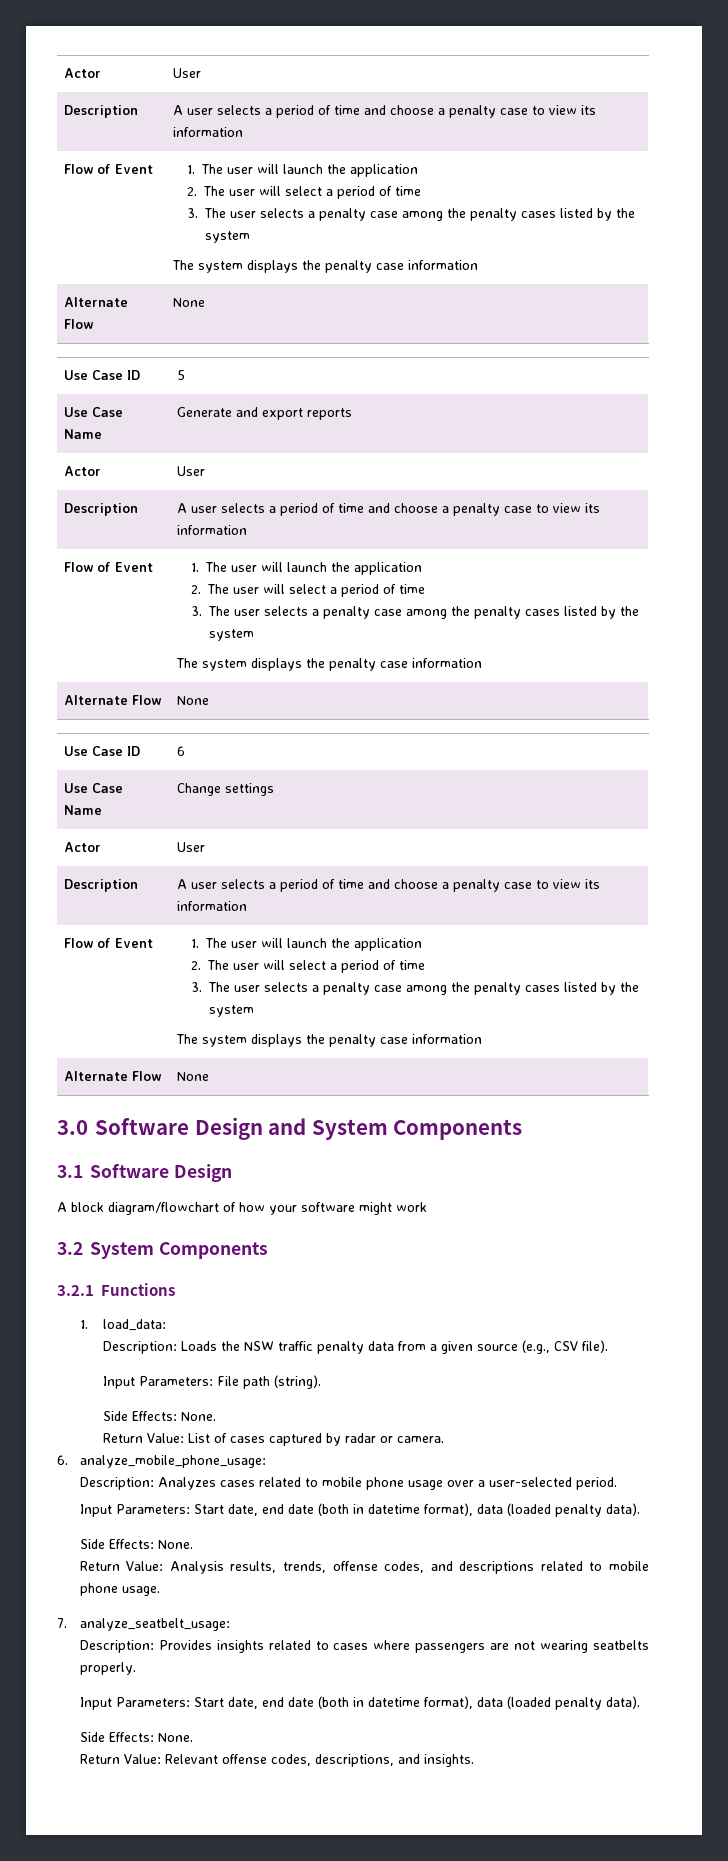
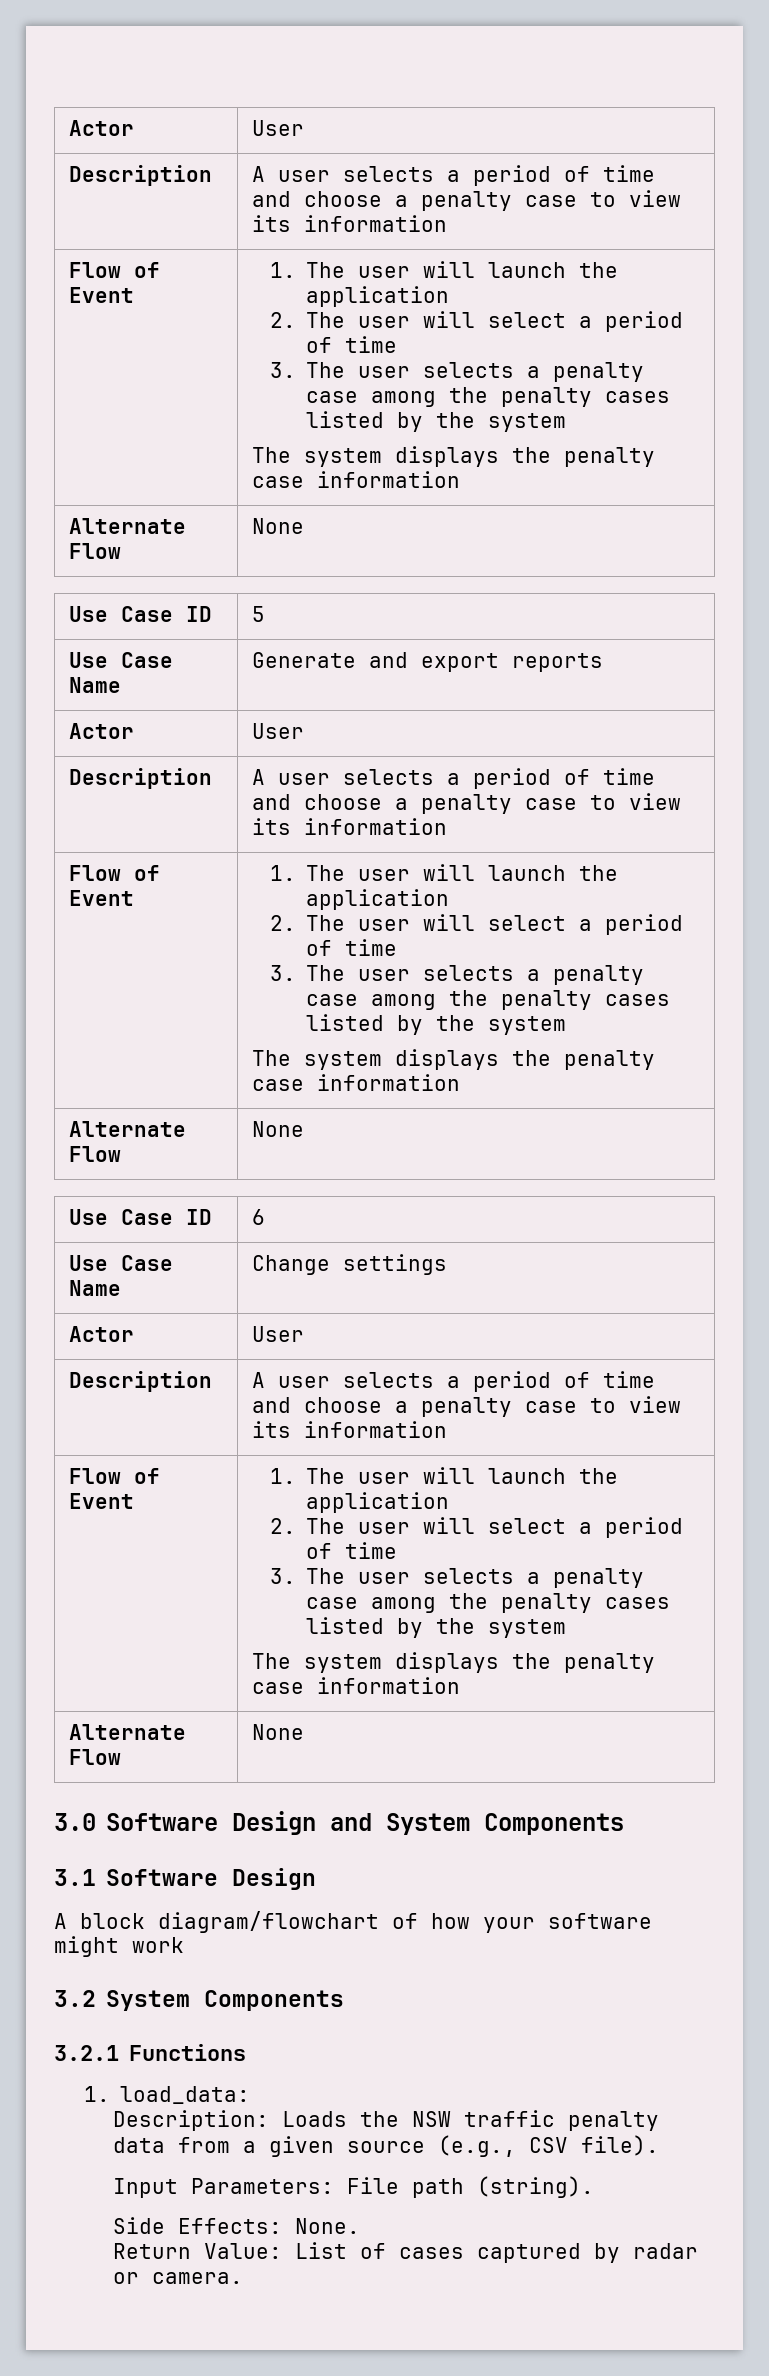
- 6. analyze_mobile_phone_usage:
- Description: Analyzes cases related to mobile phone usage over a user-selected period.
- Input Parameters: Start date, end date (both in datetime format), data (loaded penalty data).
- Side Effects: None.
- Return Value: Analysis results, trends, offense codes, and descriptions related to mobile phone usage.
- 7. analyze_seatbelt_usage:
- Description: Provides insights related to cases where passengers are not wearing seatbelts properly.
- Input Parameters: Start date, end date (both in datetime format), data (loaded penalty data).
- Side Effects: None.
- Return Value: Relevant offense codes, descriptions, and insights.

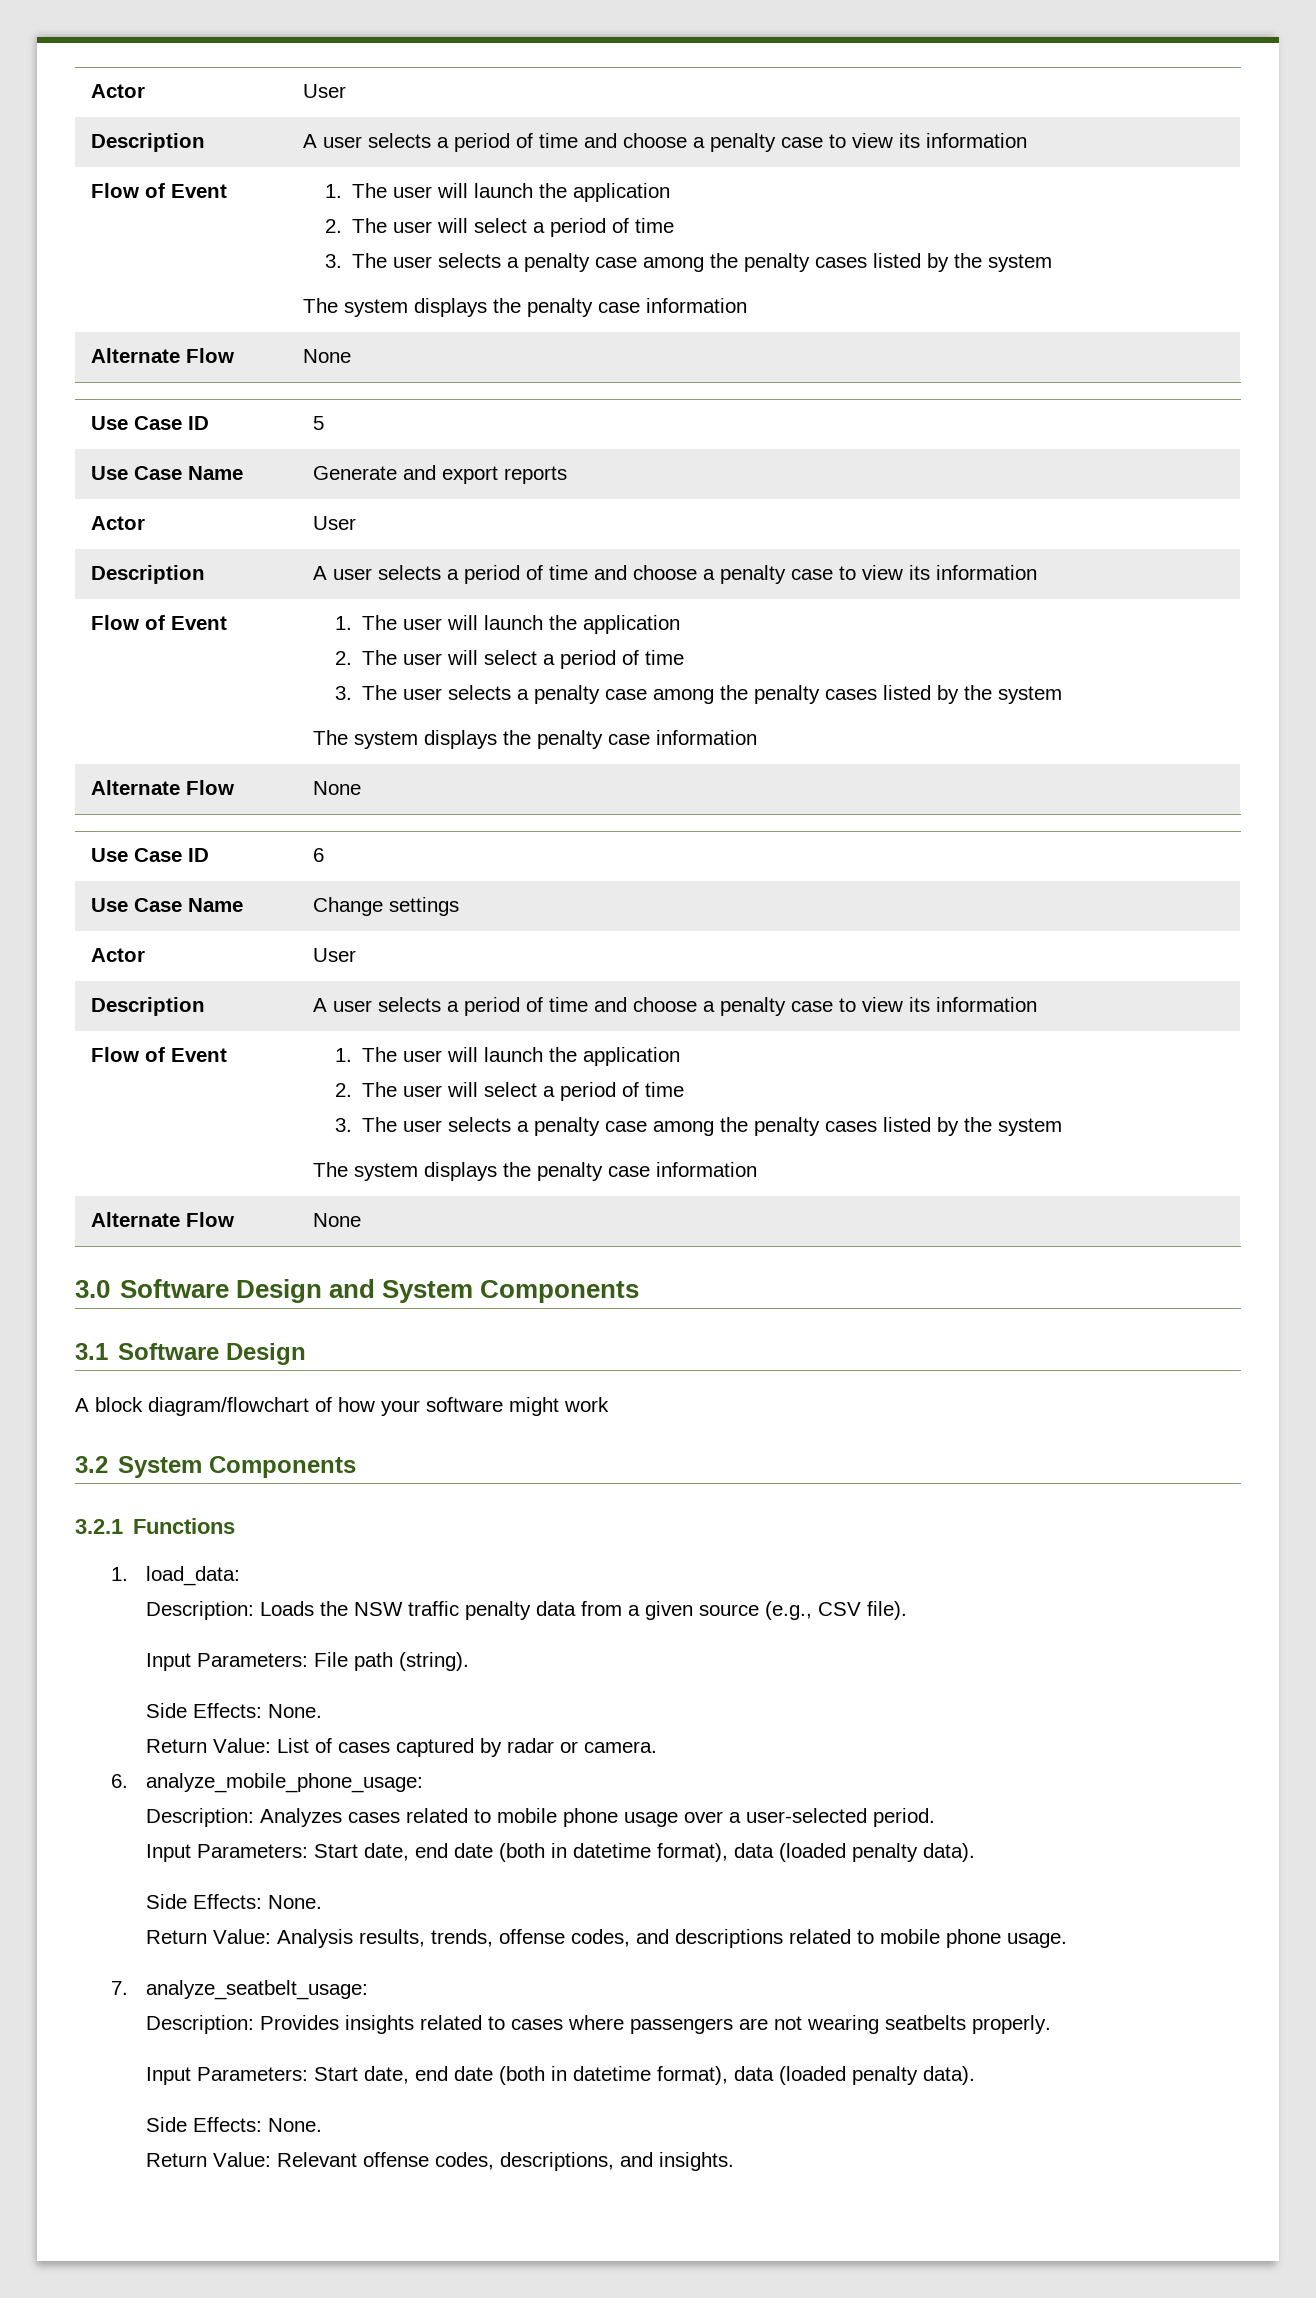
+ 6. analyze_mobile_phone_usage:
+ Description: Analyzes cases related to mobile phone usage over a user-selected period.
+ Input Parameters: Start date, end date (both in datetime format), data (loaded penalty data).
+ Side Effects: None.
+ Return Value: Analysis results, trends, offense codes, and descriptions related to mobile phone usage.
+ 7. analyze_seatbelt_usage:
+ Description: Provides insights related to cases where passengers are not wearing seatbelts properly.
+ Input Parameters: Start date, end date (both in datetime format), data (loaded penalty data).
+ Side Effects: None.
+ Return Value: Relevant offense codes, descriptions, and insights.

